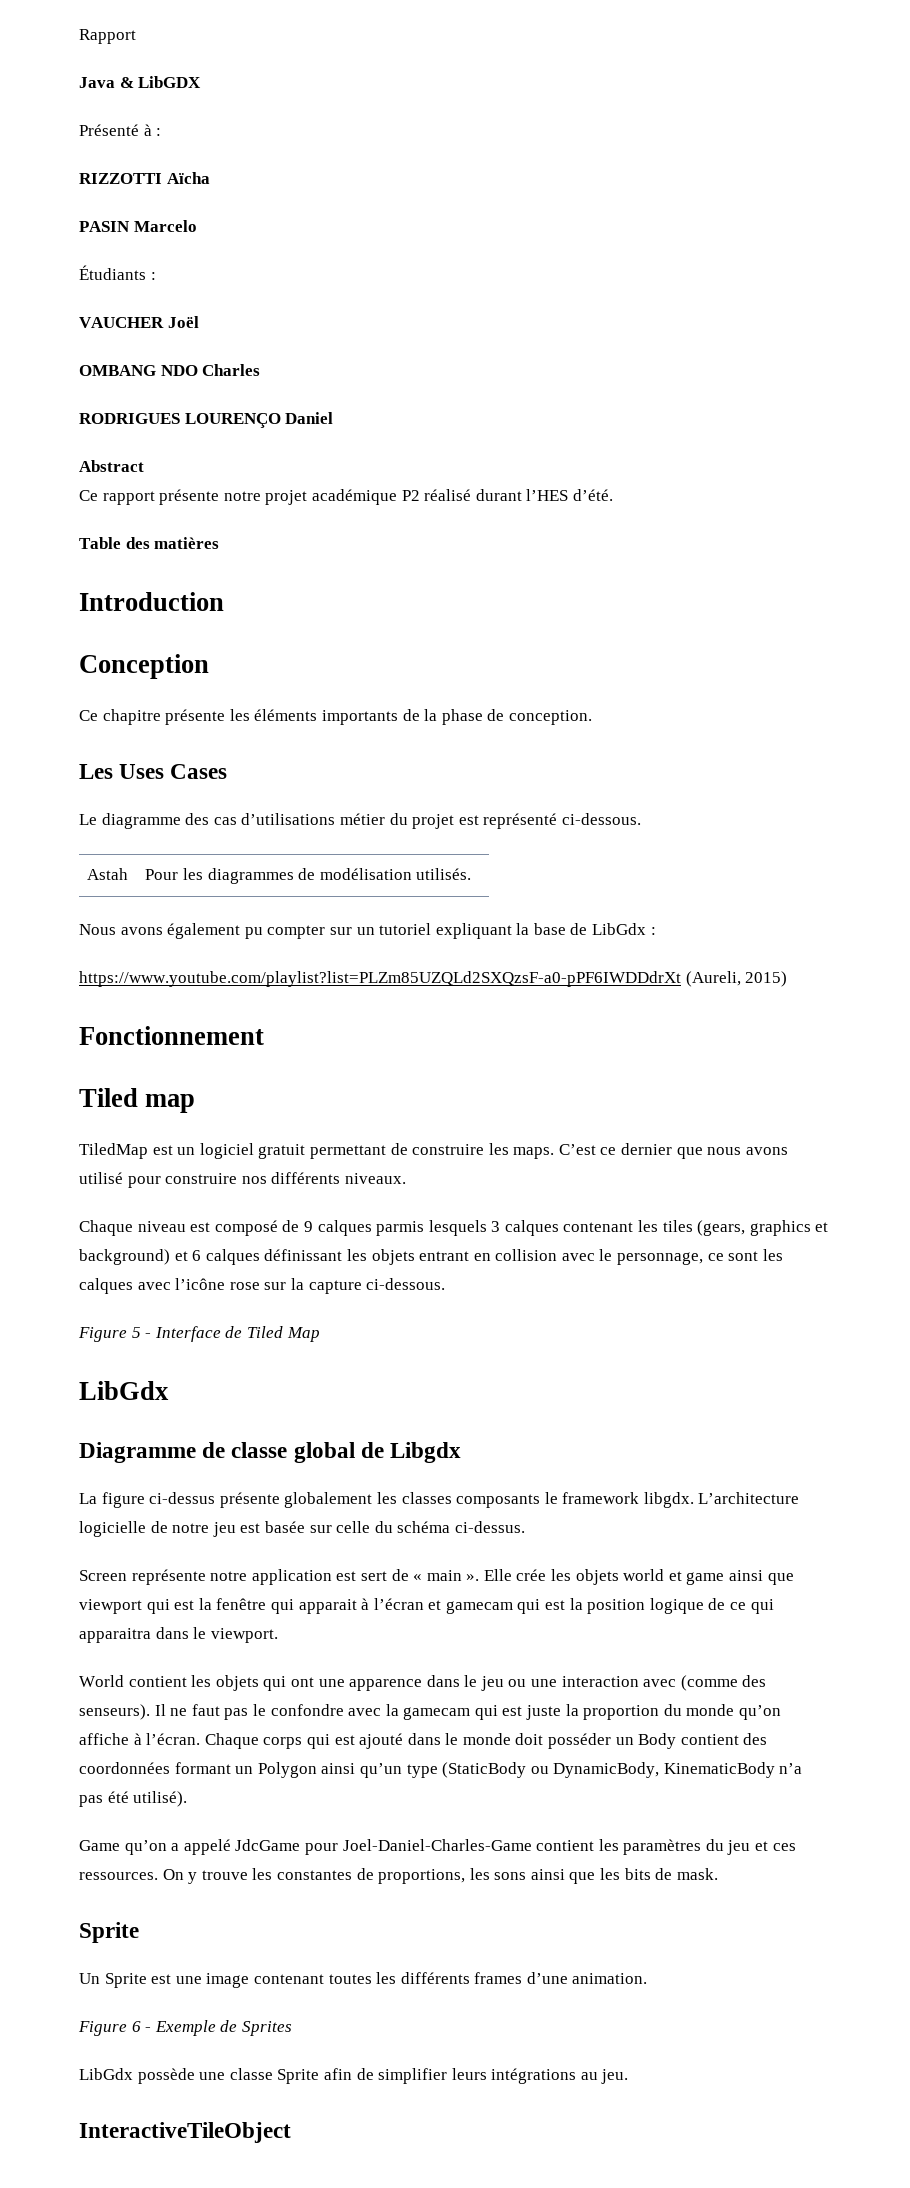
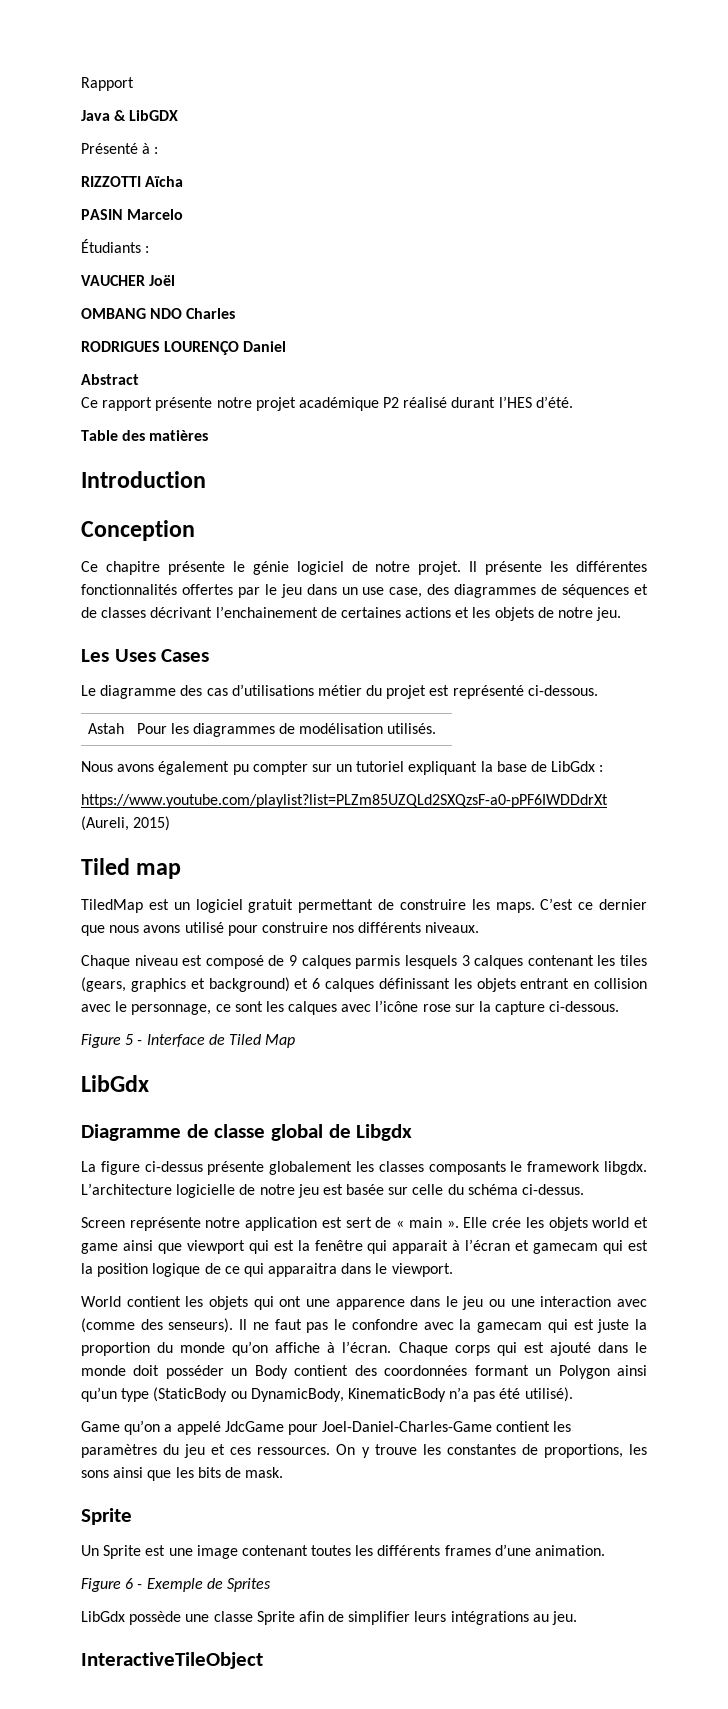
- Ce chapitre présente les éléments importants de la phase de conception.
+ Ce chapitre présente le génie logiciel de notre projet. Il présente les différentes fonctionnalités offertes par le jeu dans un use case, des diagrammes de séquences et de classes décrivant l’enchainement de certaines actions et les objets de notre jeu.
- Fonctionnement

